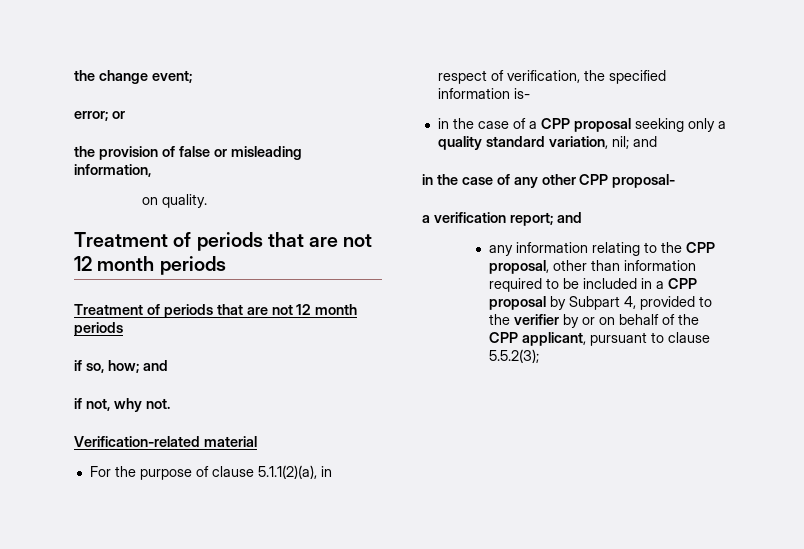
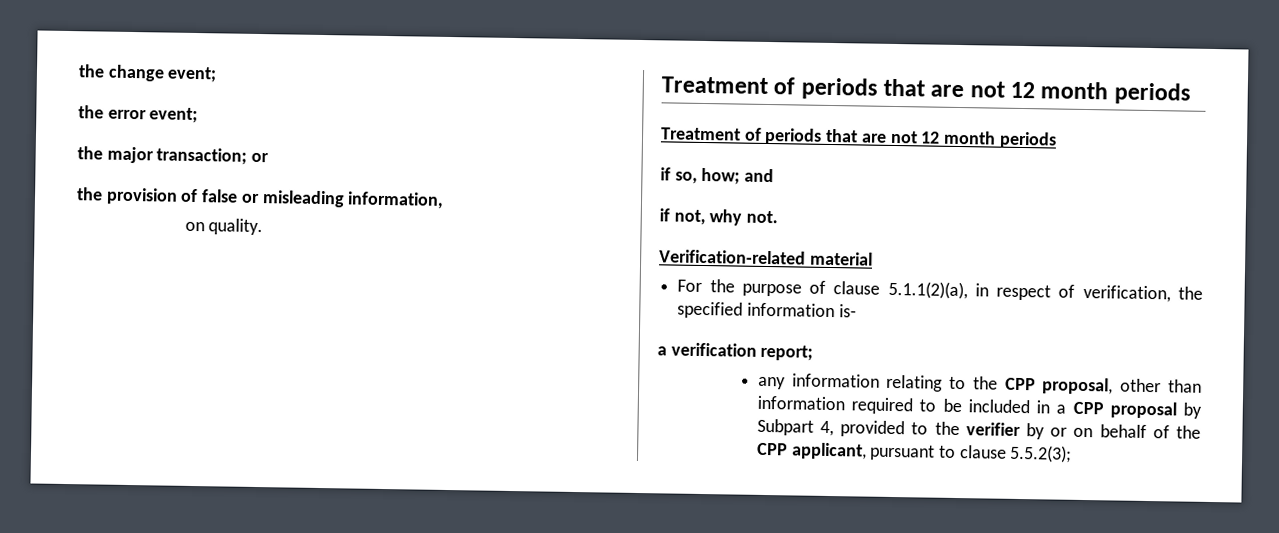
- error; or
+ the error event;
+ the major transaction; or
- in the case of a CPP proposal seeking only a quality standard variation, nil; and
- in the case of any other CPP proposal-
- a verification report; and
+ a verification report;

